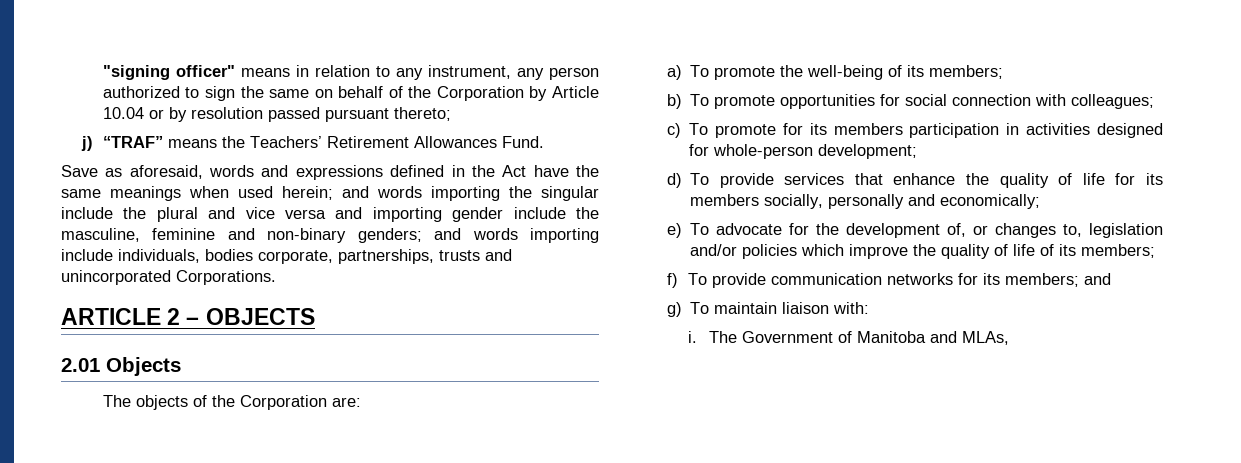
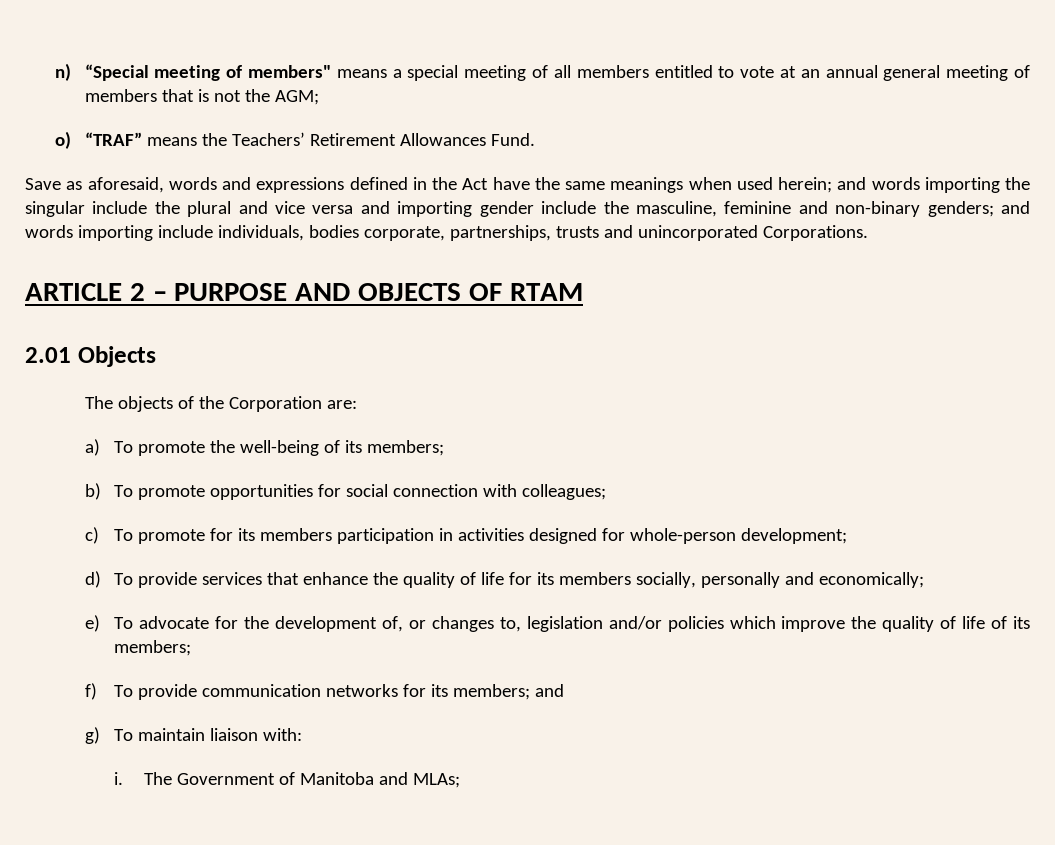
- "signing officer" means in relation to any instrument, any person authorized to sign the same on behalf of the Corporation by Article 10.04 or by resolution passed pursuant thereto;
- j) “TRAF” means the Teachers’ Retirement Allowances Fund.
+ n) “Special meeting of members" means a special meeting of all members entitled to vote at an annual general meeting of members that is not the AGM;
+ o) “TRAF” means the Teachers’ Retirement Allowances Fund.
- ARTICLE 2 – OBJECTS
+ ARTICLE 2 – PURPOSE AND OBJECTS OF RTAM
- The Government of Manitoba and MLAs,
+ The Government of Manitoba and MLAs;

